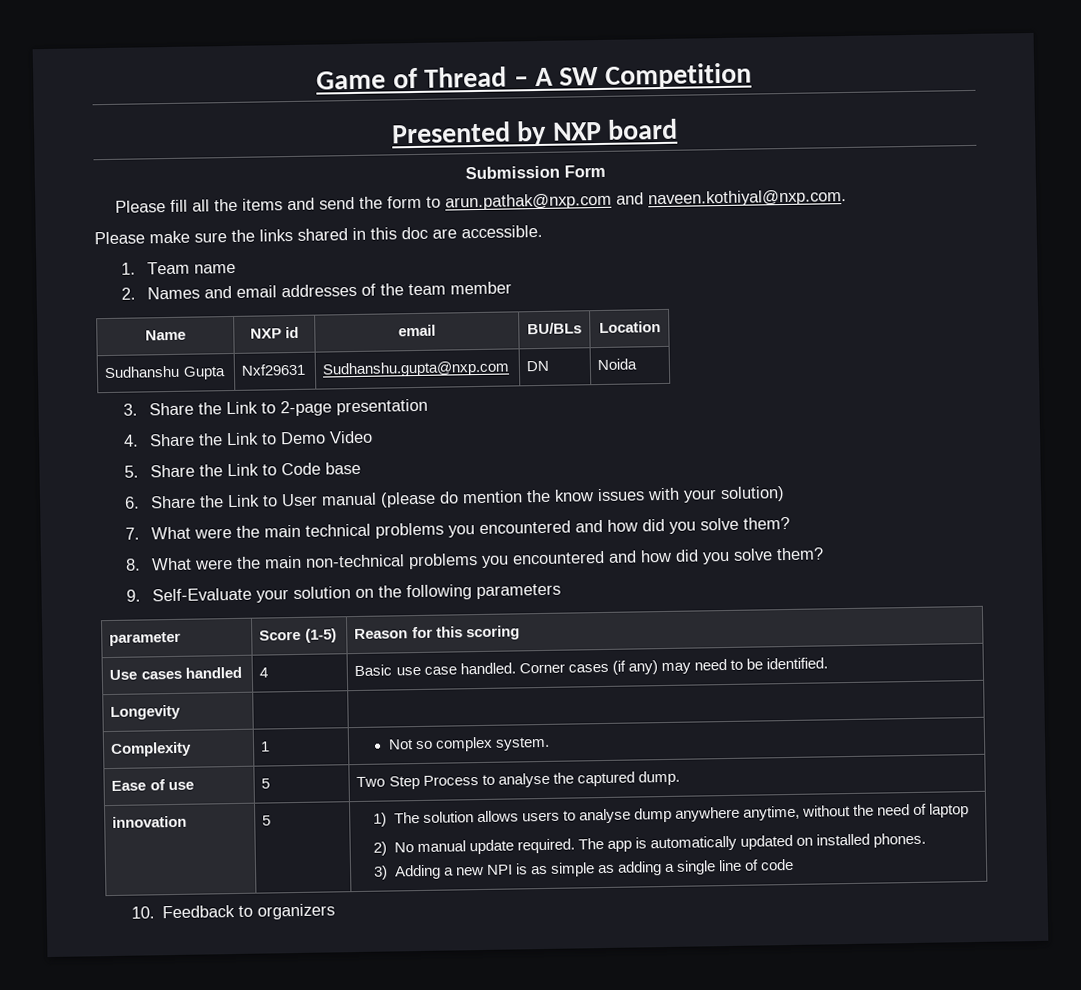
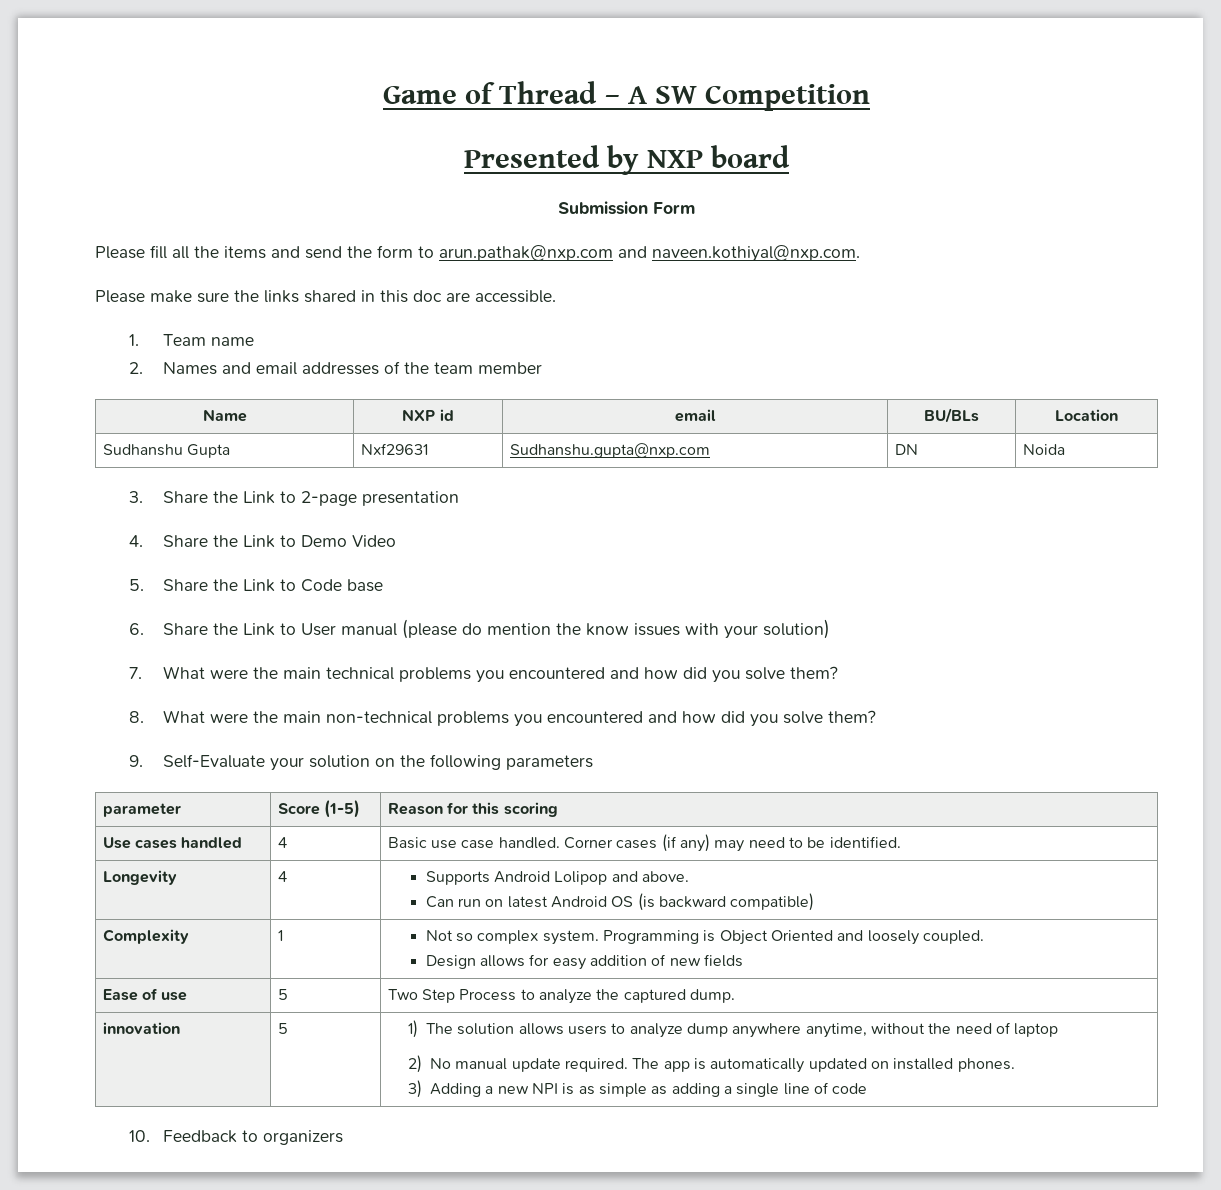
- Longevity | |
+ Longevity | 4 | Supports Android Lolipop and above.
+ Can run on latest Android OS (is backward compatible)
- Complexity | 1 | Not so complex system.
+ Complexity | 1 | Not so complex system. Programming is Object Oriented and loosely coupled.
+ Design allows for easy addition of new fields
- Ease of use | 5 | Two Step Process to analyse the captured dump.
+ Ease of use | 5 | Two Step Process to analyze the captured dump.
- 1) The solution allows users to analyse dump anywhere anytime, without the need of laptop
+ 1) The solution allows users to analyze dump anywhere anytime, without the need of laptop

